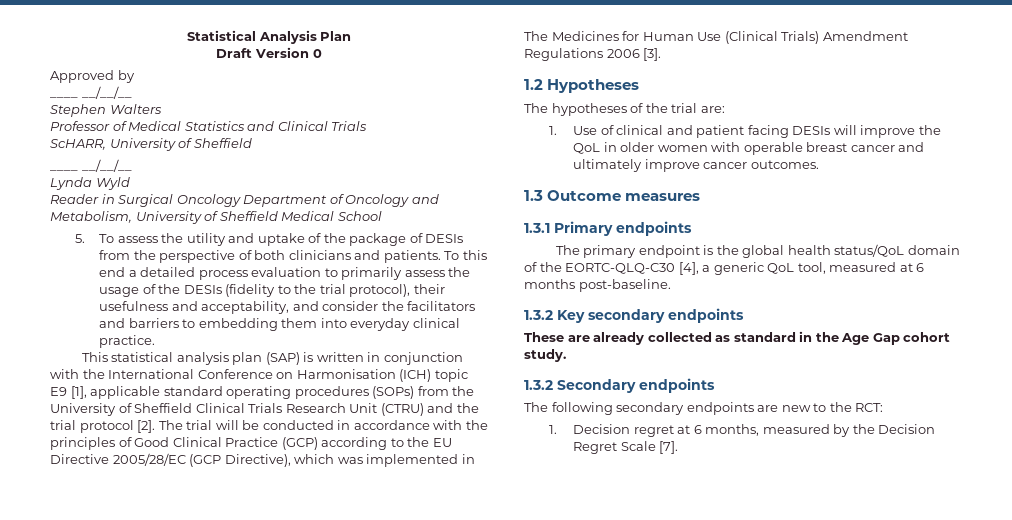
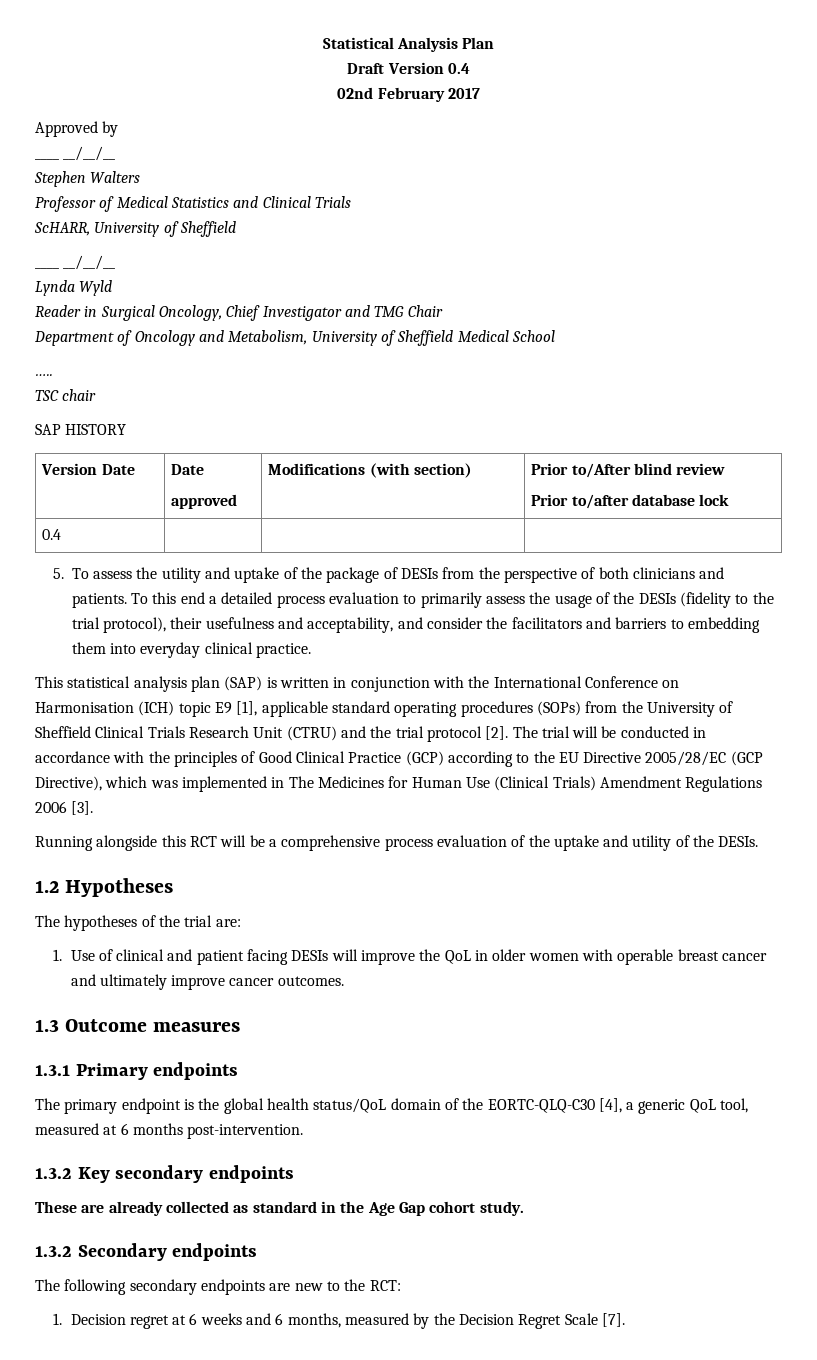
- Draft Version 0
+ Draft Version 0.4
+ 02nd February 2017
- Reader in Surgical Oncology Department of Oncology and Metabolism, University of Sheffield Medical School
+ Reader in Surgical Oncology, Chief Investigator and TMG Chair
+ Department of Oncology and Metabolism, University of Sheffield Medical School
+ …..
+ TSC chair
+ SAP HISTORY
+ Version Date | Date
+ approved | Modifications (with section) | Prior to/After blind review
+ Prior to/after database lock
+ 0.4 | | |
+ Running alongside this RCT will be a comprehensive process evaluation of the uptake and utility of the DESIs.
- The primary endpoint is the global health status/QoL domain of the EORTC-QLQ-C30 [4], a generic QoL tool, measured at 6 months post-baseline.
+ The primary endpoint is the global health status/QoL domain of the EORTC-QLQ-C30 [4], a generic QoL tool, measured at 6 months post-intervention.
- 1. Decision regret at 6 months, measured by the Decision Regret Scale [7].
+ 1. Decision regret at 6 weeks and 6 months, measured by the Decision Regret Scale [7].

